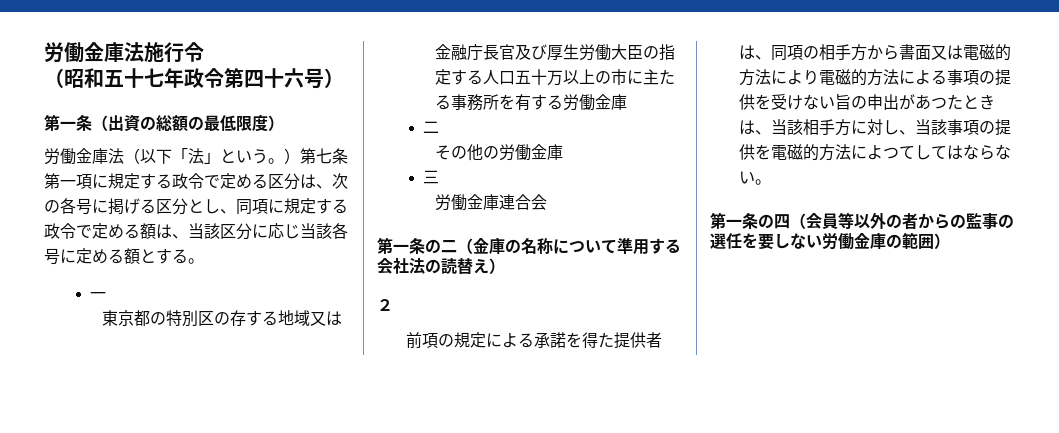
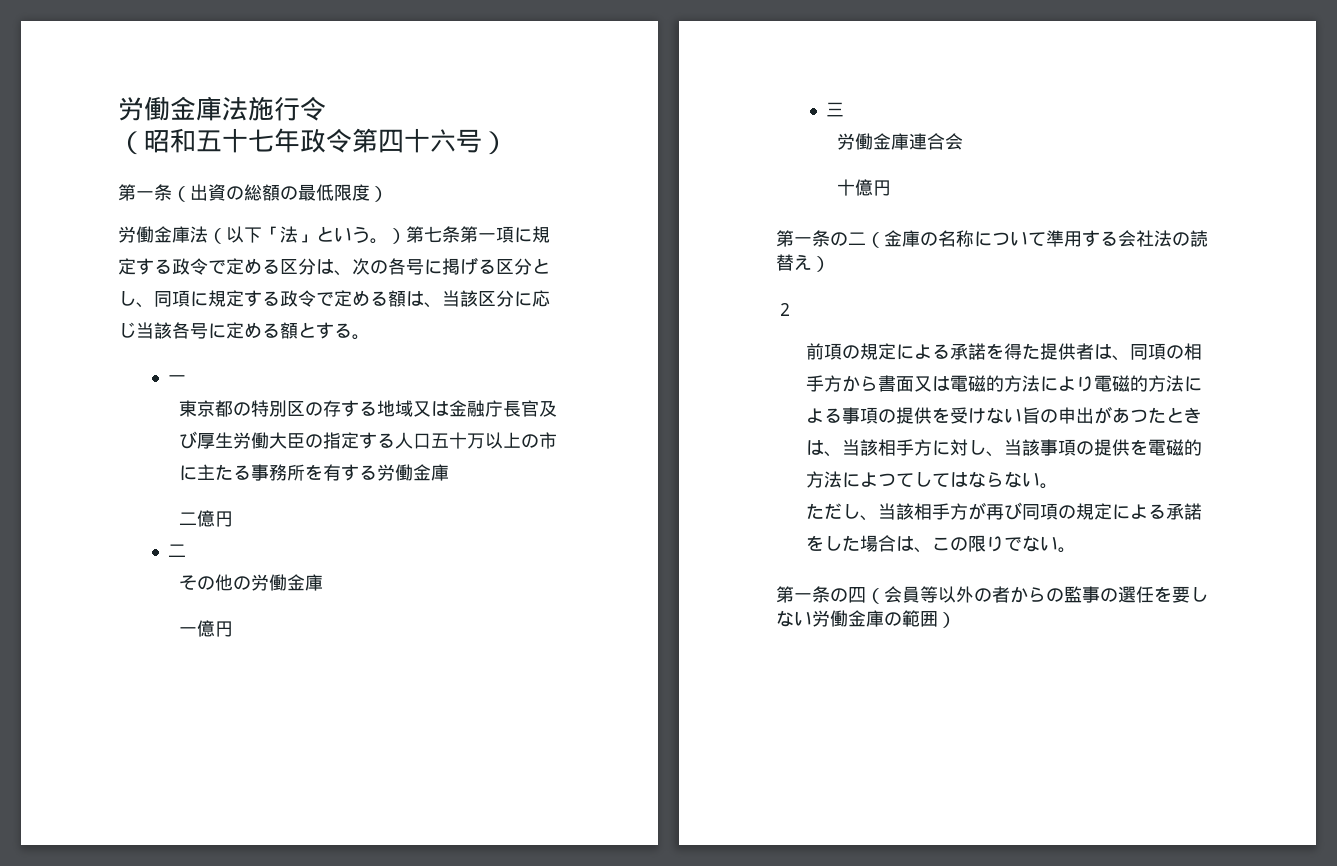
+ 二億円
+ 一億円
+ 十億円
+ ただし、当該相手方が再び同項の規定による承諾をした場合は、この限りでない。

